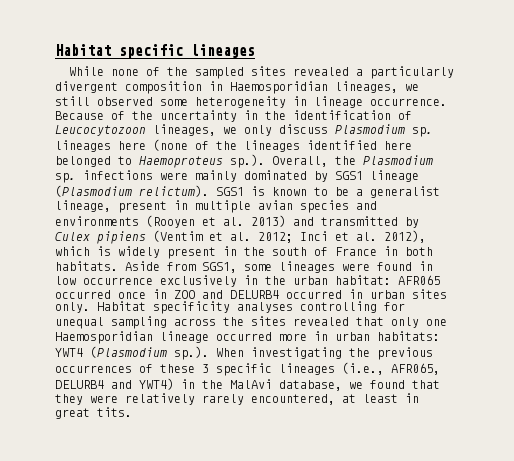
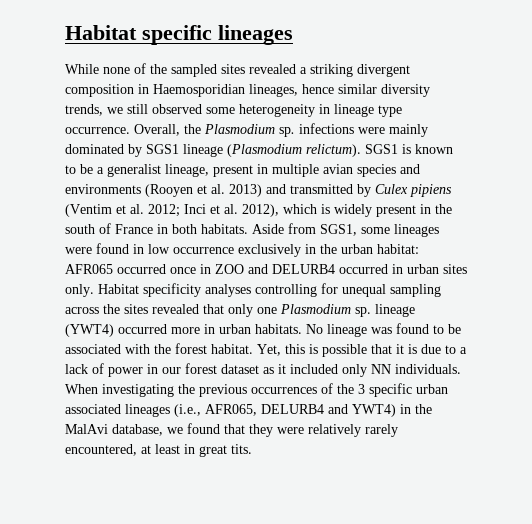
- While none of the sampled sites revealed a particularly divergent composition in Haemosporidian lineages, we still observed some heterogeneity in lineage occurrence. Because of the uncertainty in the identification of Leucocytozoon lineages, we only discuss Plasmodium sp. lineages here (none of the lineages identified here belonged to Haemoproteus sp.). Overall, the Plasmodium sp. infections were mainly dominated by SGS1 lineage (Plasmodium relictum).
+ While none of the sampled sites revealed a striking divergent composition in Haemosporidian lineages, hence similar diversity trends, we still observed some heterogeneity in lineage type occurrence. Overall, the Plasmodium sp. infections were mainly dominated by SGS1 lineage (Plasmodium relictum).
- Habitat specificity analyses controlling for unequal sampling across the sites revealed that only one Haemosporidian lineage occurred more in urban habitats: YWT4 (Plasmodium sp.). When investigating the previous occurrences of these 3 specific lineages (i.e., AFR065, DELURB4 and YWT4) in the MalAvi database, we found that they were relatively rarely encountered, at least in great tits.
+ Habitat specificity analyses controlling for unequal sampling across the sites revealed that only one Plasmodium sp. lineage (YWT4) occurred more in urban habitats. No lineage was found to be associated with the forest habitat. Yet, this is possible that it is due to a lack of power in our forest dataset as it included only NN individuals. When investigating the previous occurrences of the 3 specific urban associated lineages (i.e., AFR065, DELURB4 and YWT4) in the MalAvi database, we found that they were relatively rarely encountered, at least in great tits.

